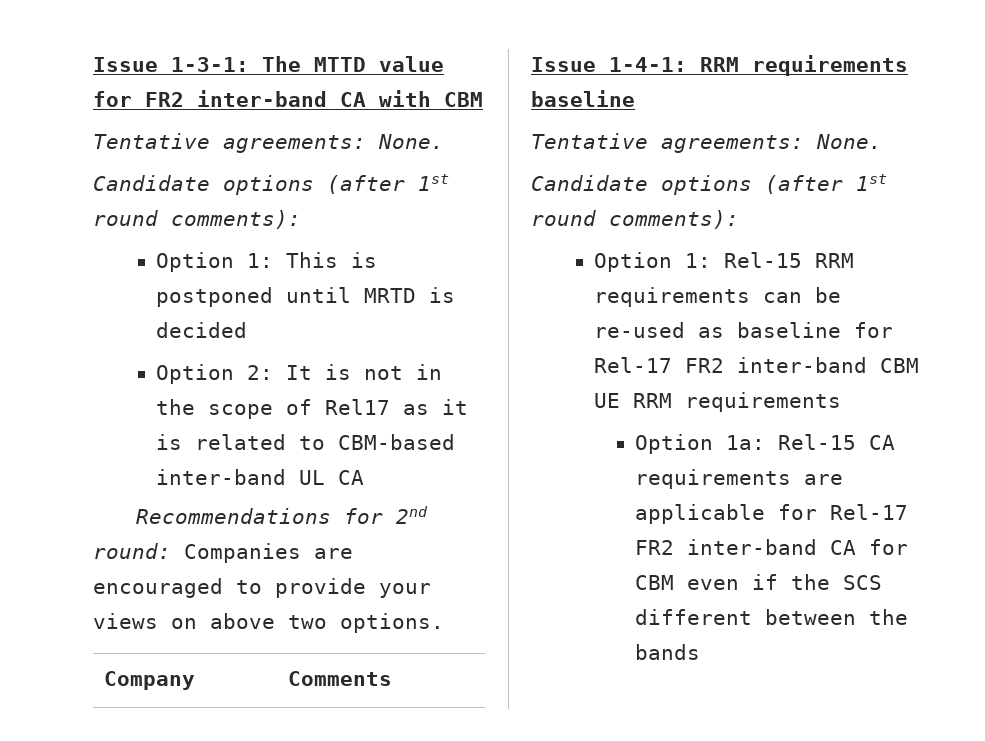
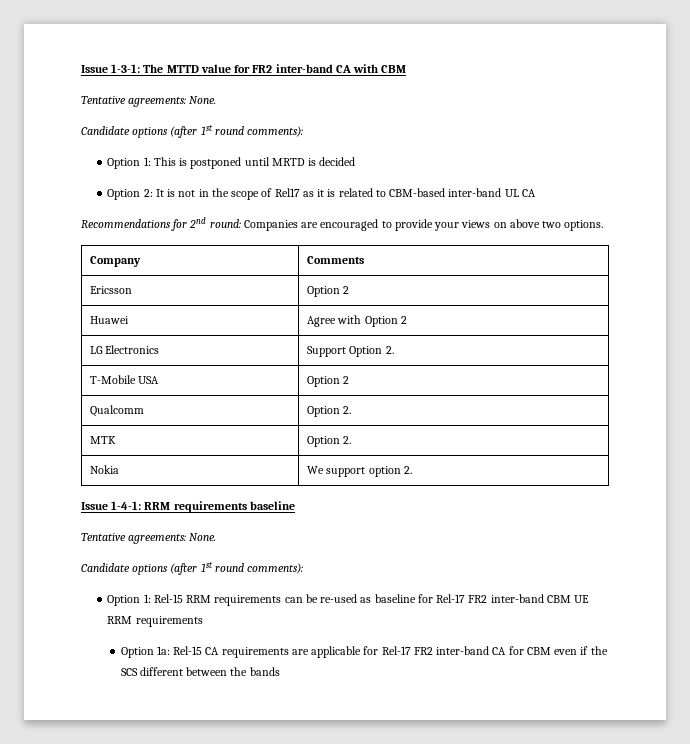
+ Ericsson | Option 2
+ Huawei | Agree with Option 2
+ LG Electronics | Support Option 2.
+ T-Mobile USA | Option 2
+ Qualcomm | Option 2.
+ MTK | Option 2.
+ Nokia | We support option 2.

